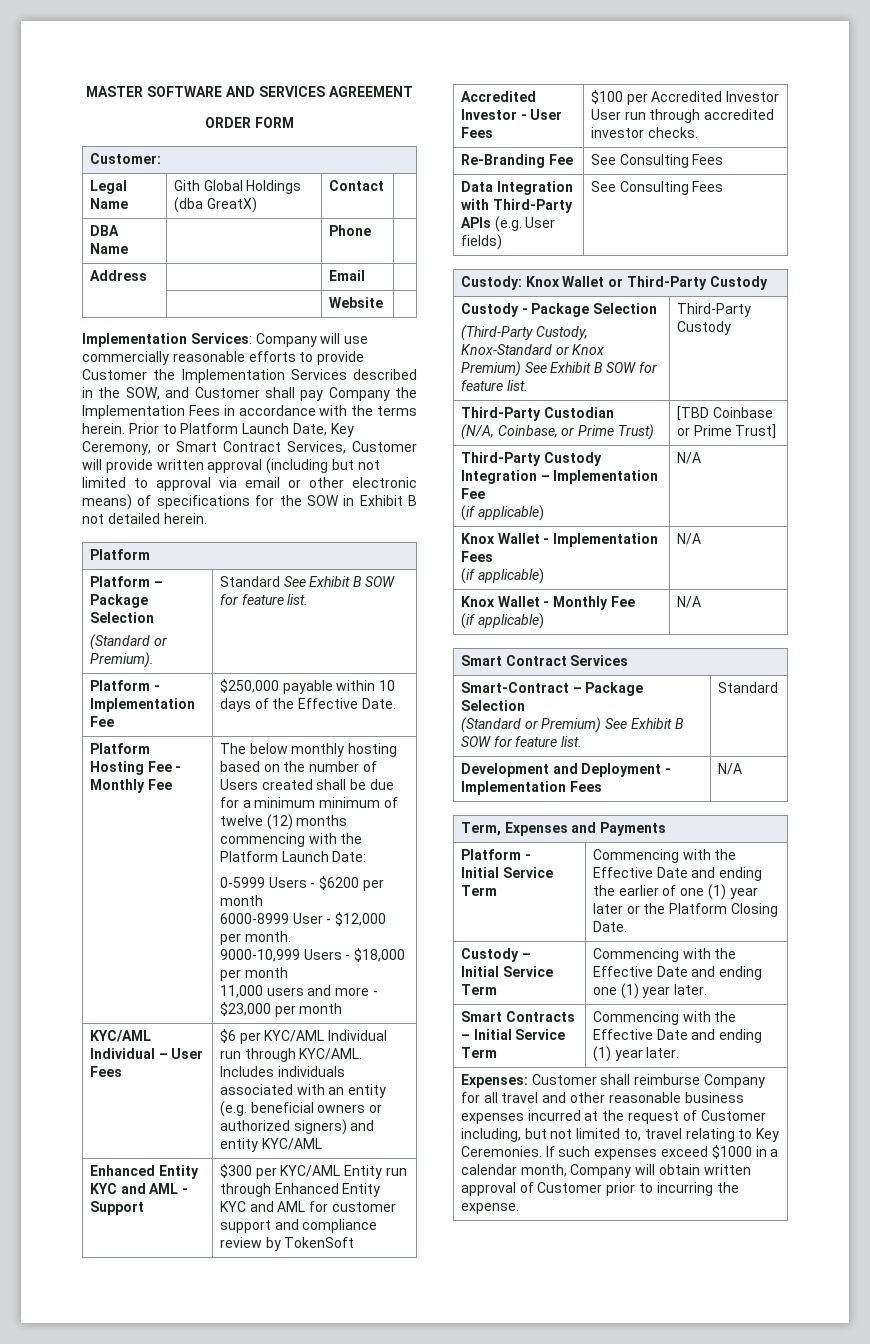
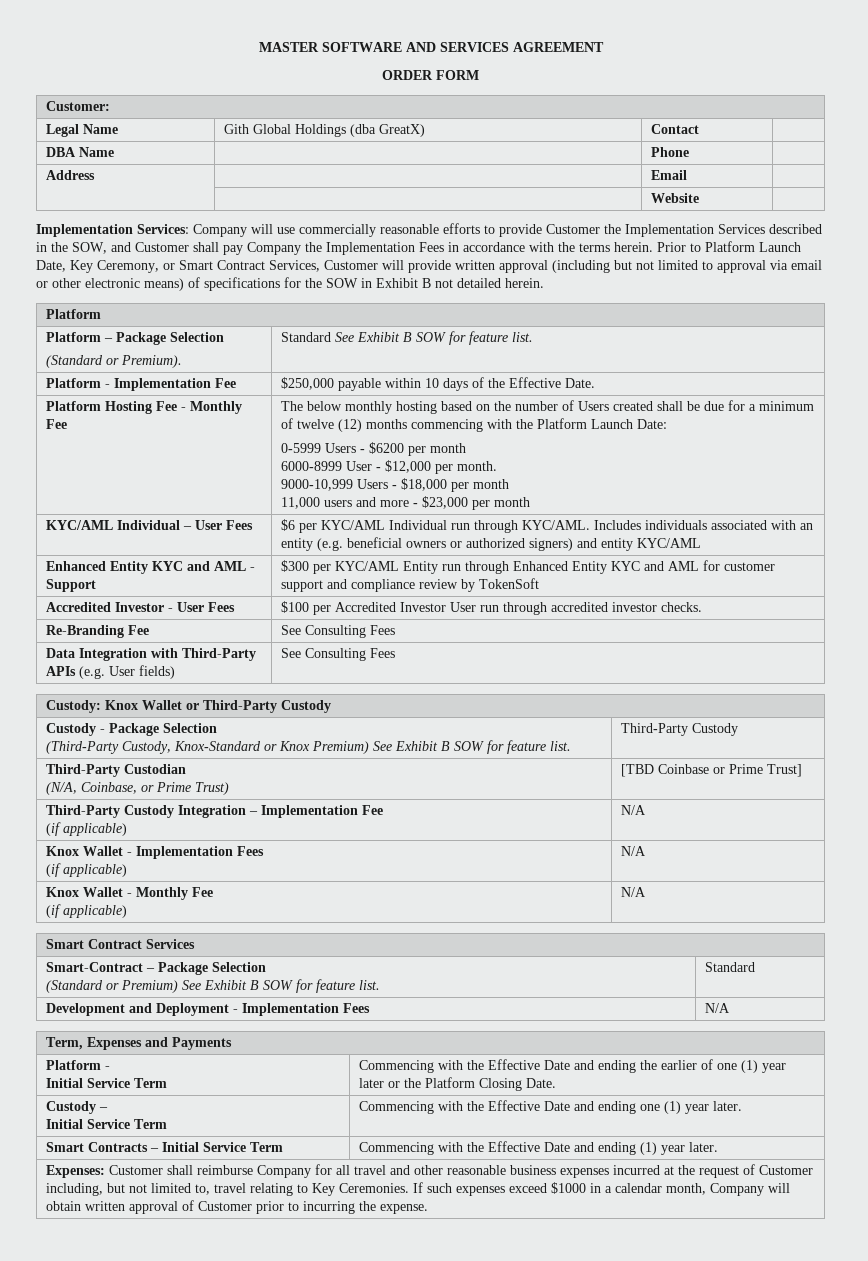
- The below monthly hosting based on the number of Users created shall be due for a minimum minimum of twelve (12) months commencing with the Platform Launch Date:
+ The below monthly hosting based on the number of Users created shall be due for a minimum of twelve (12) months commencing with the Platform Launch Date:

